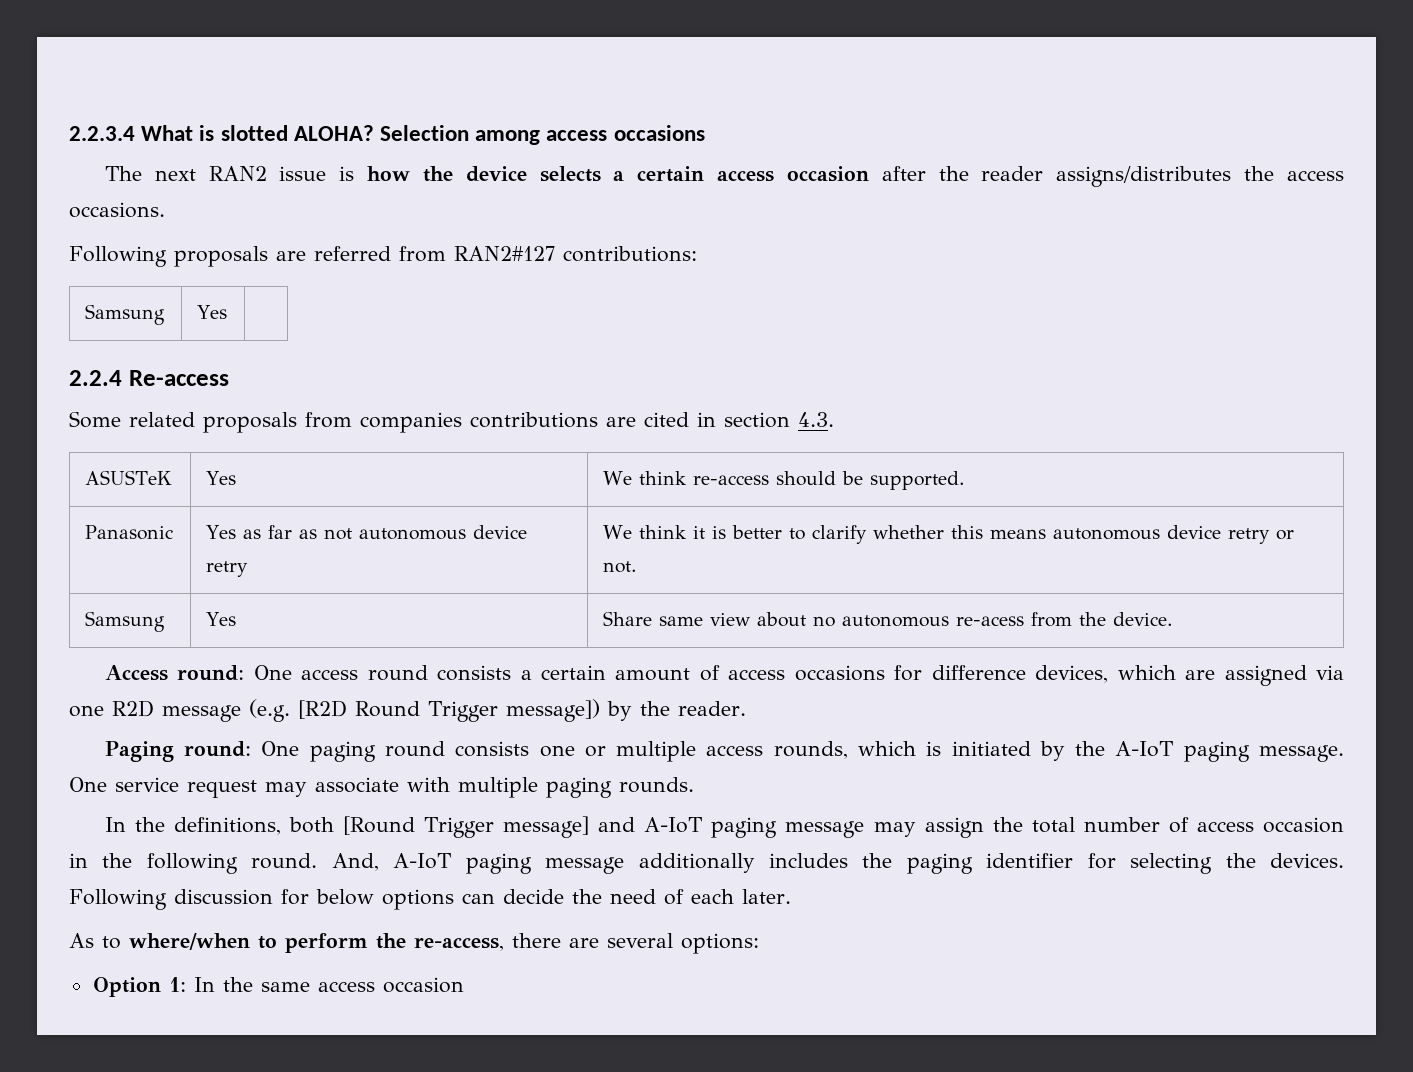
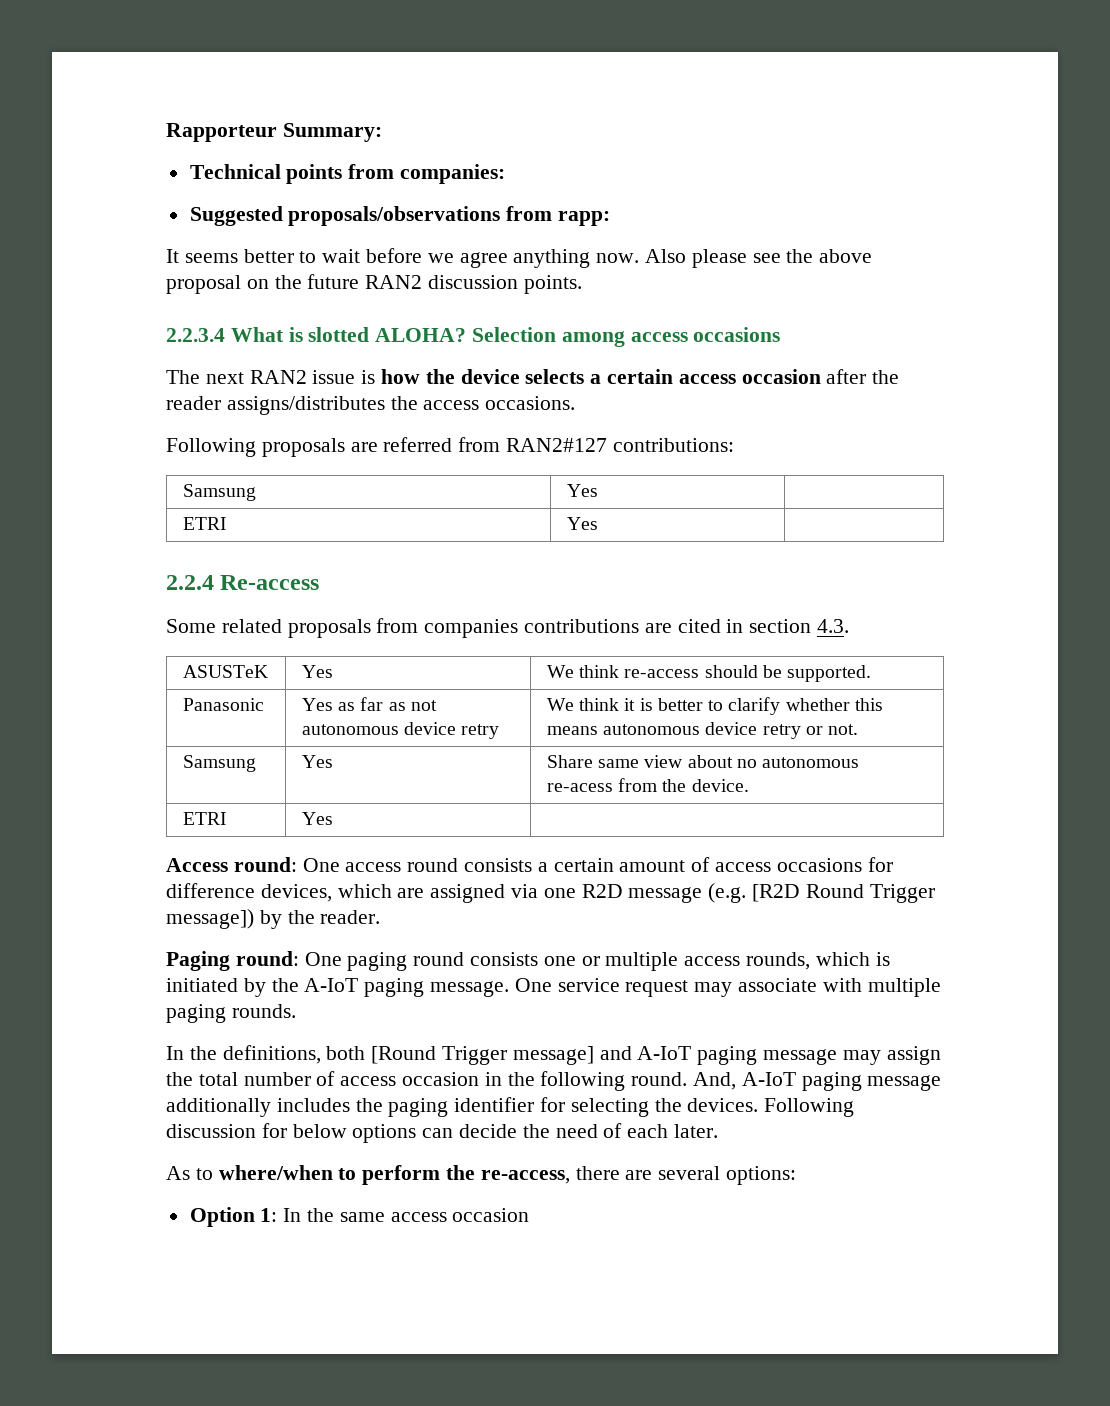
+ Rapporteur Summary:
+ Technical points from companies:
+ Suggested proposals/observations from rapp:
+ It seems better to wait before we agree anything now. Also please see the above proposal on the future RAN2 discussion points.
  Following proposals are referred from RAN2#127 contributions:
  Samsung | Yes |
+ ETRI | Yes |
  Samsung | Yes | Share same view about no autonomous re-acess from the device.
+ ETRI | Yes |

